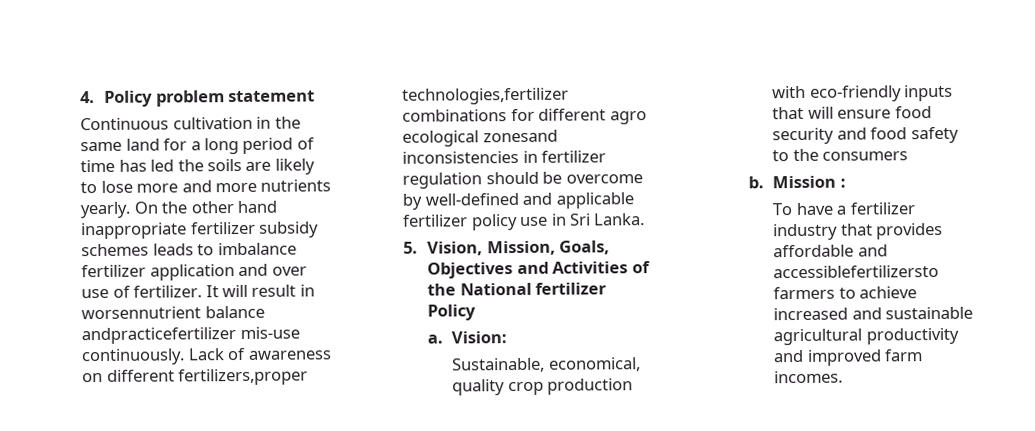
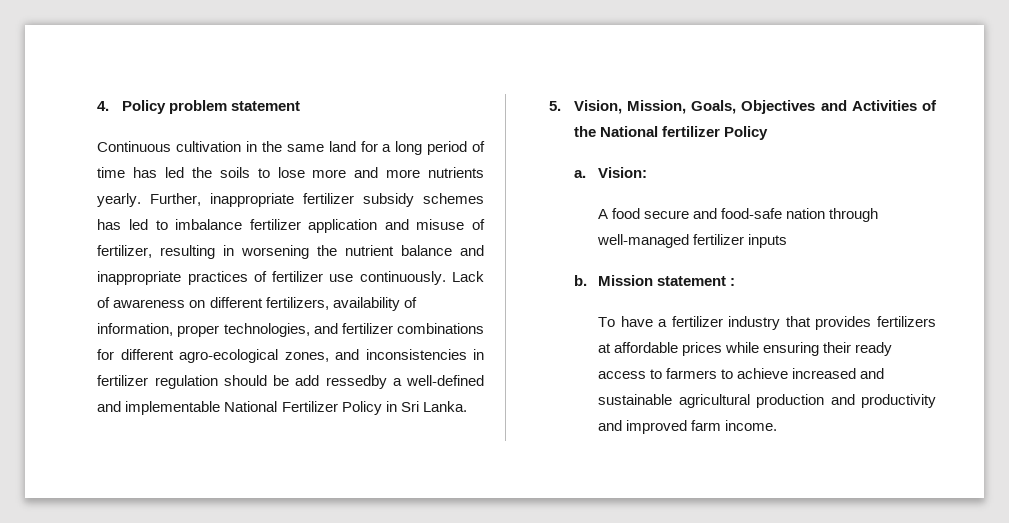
- Continuous cultivation in the same land for a long period of time has led the soils are likely to lose more and more nutrients yearly.
+ Continuous cultivation in the same land for a long period of time has led the soils to lose more and more nutrients yearly.
- On the other hand inappropriate fertilizer subsidy schemes leads to imbalance fertilizer application and over use of fertilizer. It will result in worsennutrient balance andpracticefertilizer mis-use continuously.
+ Further, inappropriate fertilizer subsidy schemes has led to imbalance fertilizer application and misuse of fertilizer, resulting in worsening the nutrient balance and inappropriate practices of fertilizer use continuously.
- Lack of awareness on different fertilizers,proper technologies,fertilizer combinations for different agro ecological zonesand inconsistencies in fertilizer regulation should be overcome by well-defined and applicable fertilizer policy use in Sri Lanka.
+ Lack of awareness on different fertilizers, availability of information, proper technologies, and fertilizer combinations for different agro-ecological zones, and inconsistencies in fertilizer regulation should be add ressedby a well-defined and implementable National Fertilizer Policy in Sri Lanka.
- Sustainable, economical, quality crop production with eco-friendly inputs that will ensure food security and food safety to the consumers
+ A food secure and food-safe nation through well-managed fertilizer inputs
- Mission :
+ Mission statement :
- To have a fertilizer industry that provides affordable and accessiblefertilizersto farmers to achieve increased and sustainable agricultural productivity and improved farm incomes.
+ To have a fertilizer industry that provides fertilizers at affordable prices while ensuring their ready access to farmers to achieve increased and sustainable agricultural production and productivity and improved farm income.

